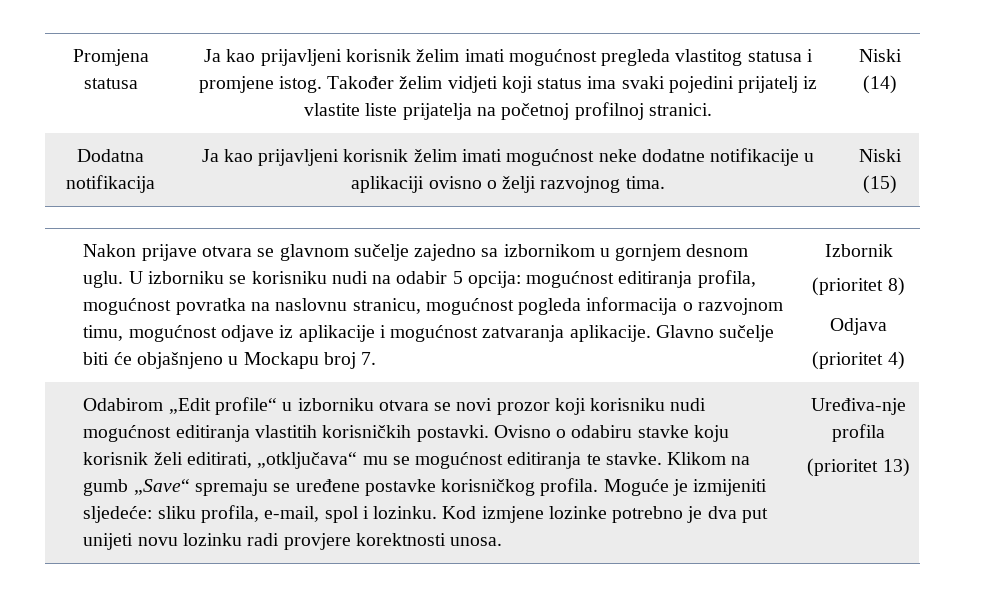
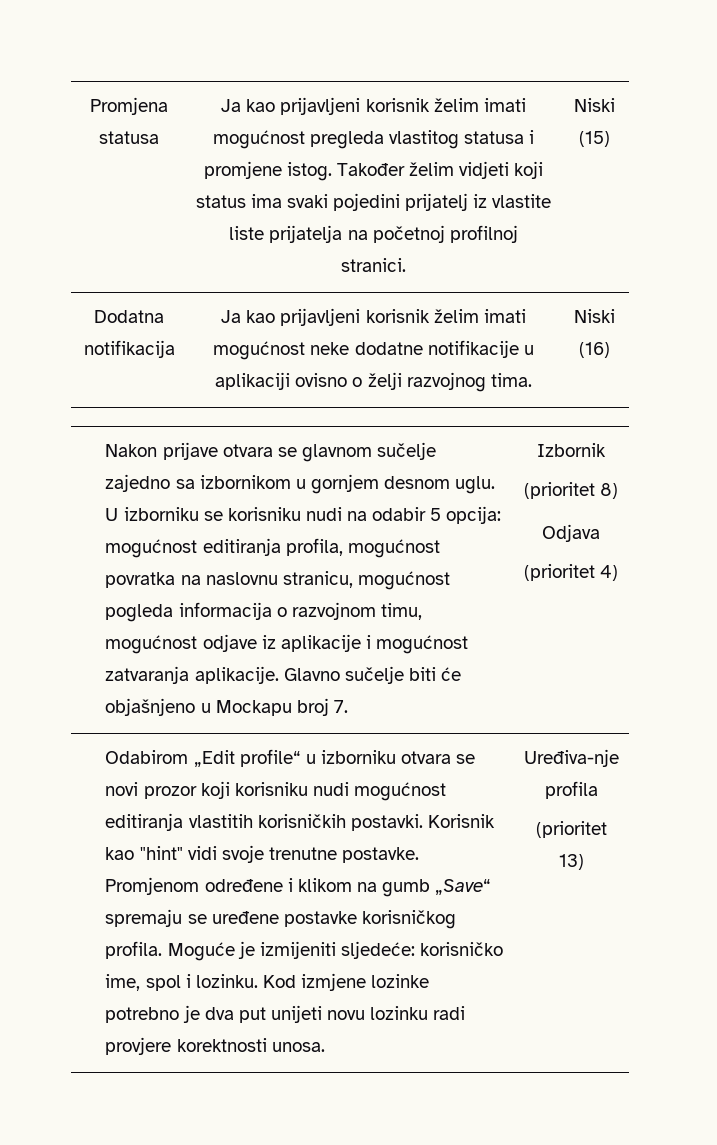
- Promjena statusa | Ja kao prijavljeni korisnik želim imati mogućnost pregleda vlastitog statusa i promjene istog. Također želim vidjeti koji status ima svaki pojedini prijatelj iz vlastite liste prijatelja na početnoj profilnoj stranici. | Niski (14)
+ Promjena statusa | Ja kao prijavljeni korisnik želim imati mogućnost pregleda vlastitog statusa i promjene istog. Također želim vidjeti koji status ima svaki pojedini prijatelj iz vlastite liste prijatelja na početnoj profilnoj stranici. | Niski (15)
- Dodatna notifikacija | Ja kao prijavljeni korisnik želim imati mogućnost neke dodatne notifikacije u aplikaciji ovisno o želji razvojnog tima. | Niski (15)
+ Dodatna notifikacija | Ja kao prijavljeni korisnik želim imati mogućnost neke dodatne notifikacije u aplikaciji ovisno o želji razvojnog tima. | Niski (16)
- Ovisno o odabiru stavke koju korisnik želi editirati, „otključava“ mu se mogućnost editiranja te stavke. Klikom na gumb „Save“ spremaju se uređene postavke korisničkog profila.
+ Korisnik kao "hint" vidi svoje trenutne postavke. Promjenom određene i klikom na gumb „Save“ spremaju se uređene postavke korisničkog profila.
- Moguće je izmijeniti sljedeće: sliku profila, e-mail, spol i lozinku.
+ Moguće je izmijeniti sljedeće: korisničko ime, spol i lozinku.

